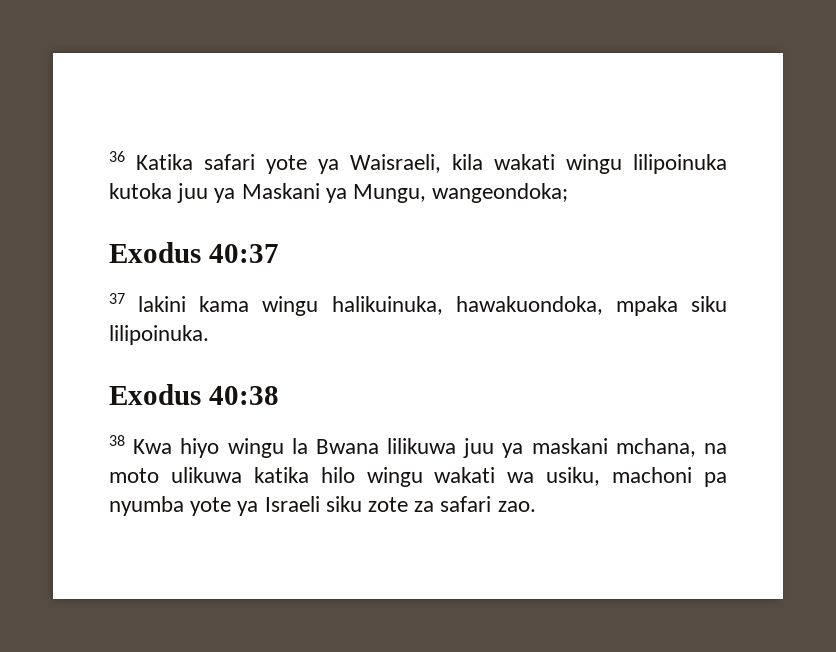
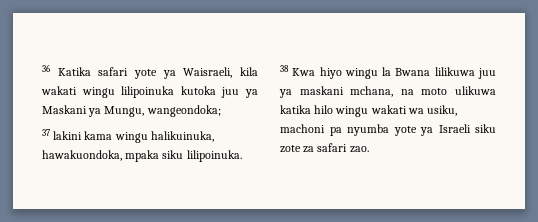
- Exodus 40:37
- Exodus 40:38

